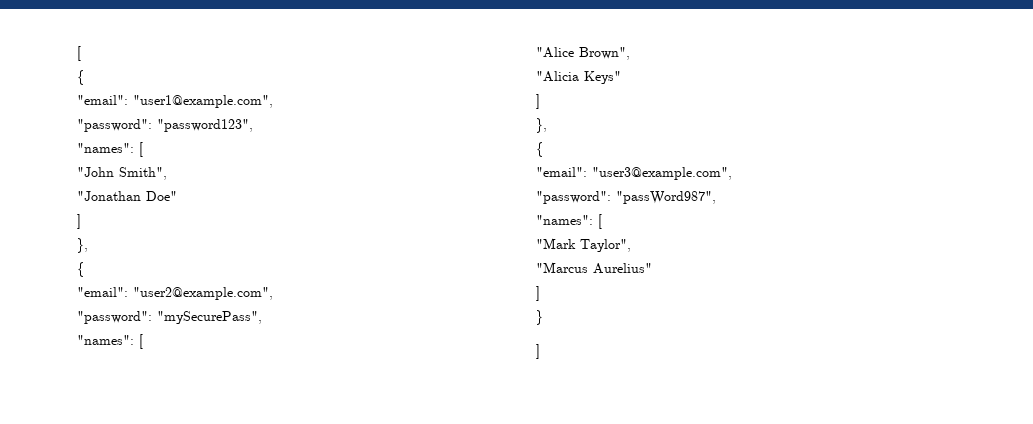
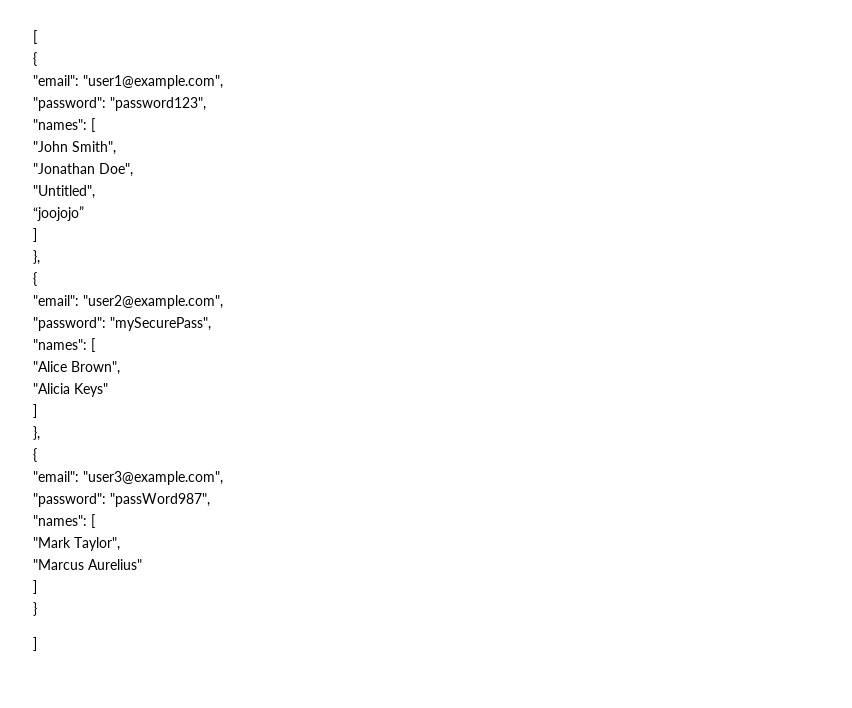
- "Jonathan Doe"
+ "Jonathan Doe",
+ "Untitled",
+ “joojojo”

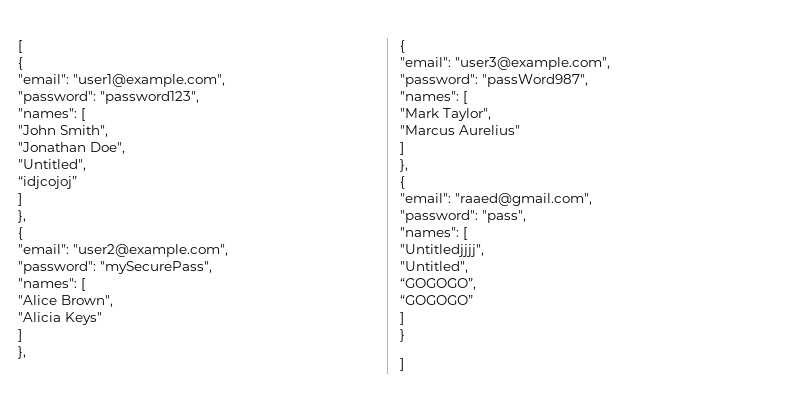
- “joojojo”
+ “idjcojoj”
  "Marcus Aurelius"
+ ]
+ },
+ {
+ "email": "raaed@gmail.com",
+ "password": "pass",
+ "names": [
+ "Untitledjjjj",
+ "Untitled",
+ “GOGOGO”,
+ “GOGOGO”

